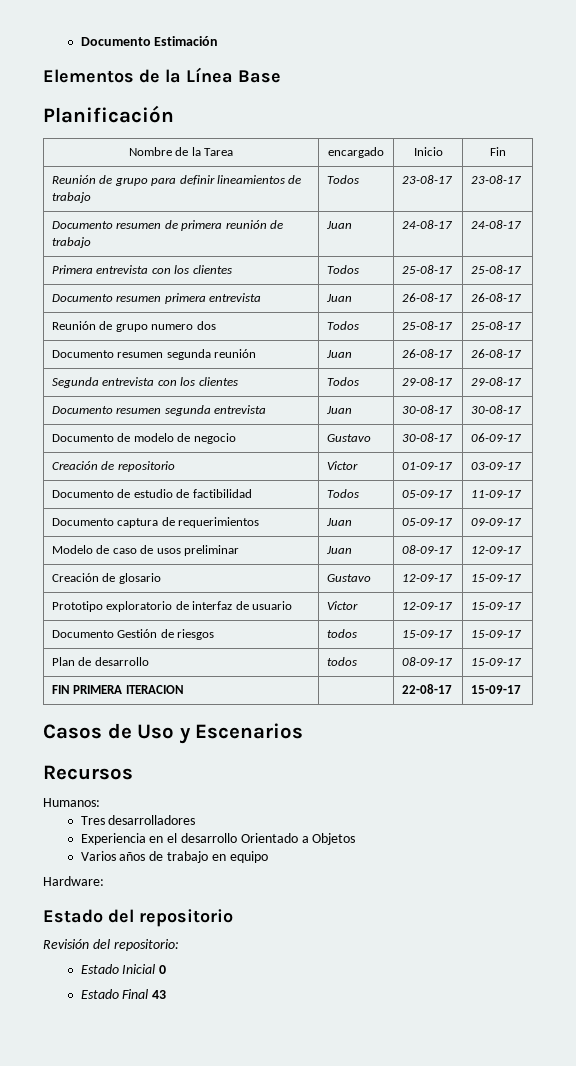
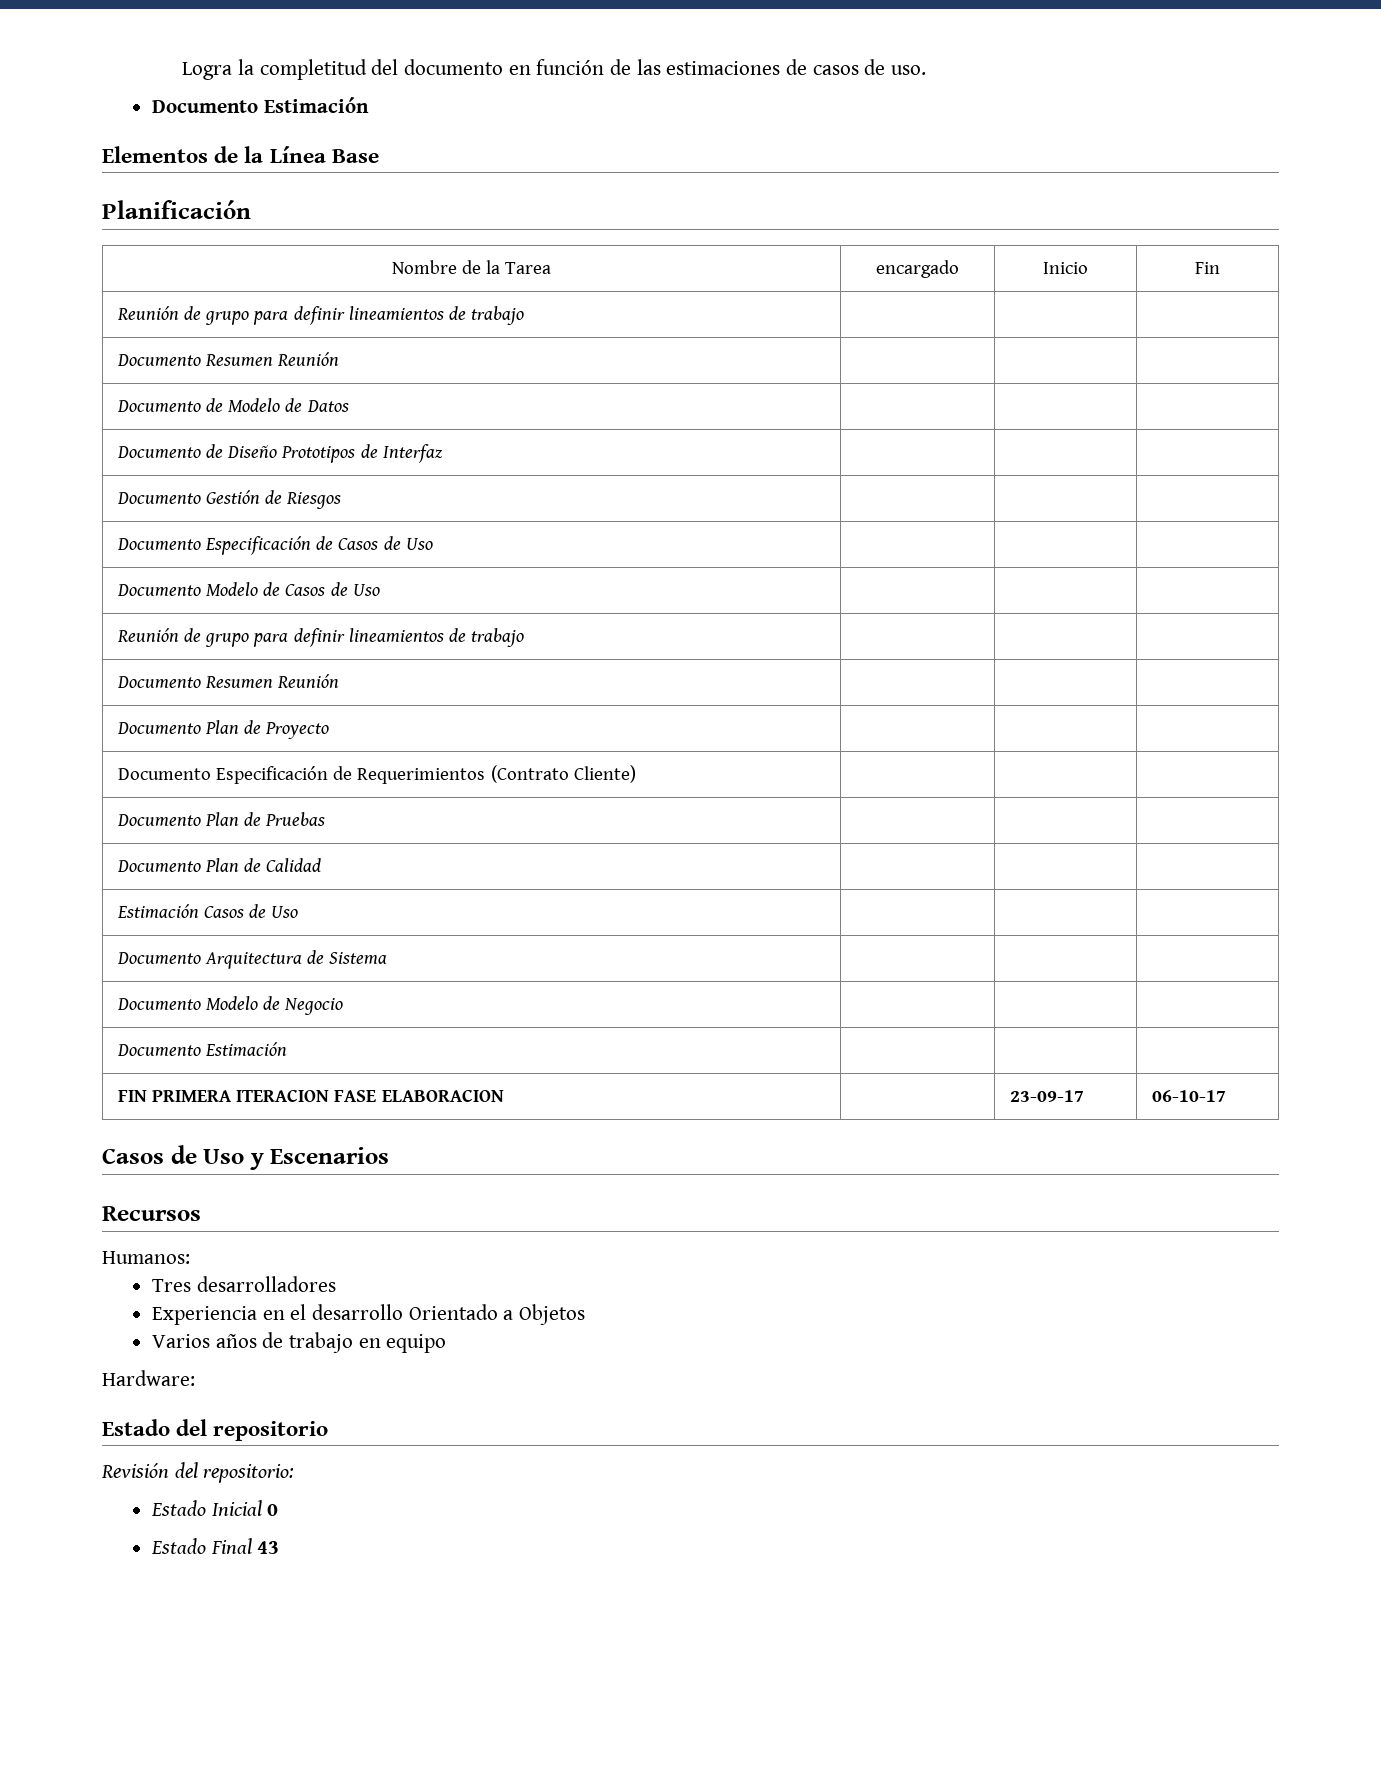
+ Logra la completitud del documento en función de las estimaciones de casos de uso.
  Nombre de la Tarea | encargado | Inicio | Fin
- Reunión de grupo para definir lineamientos de trabajo | Todos | 23-08-17 | 23-08-17
- Documento resumen de primera reunión de trabajo | Juan | 24-08-17 | 24-08-17
- Primera entrevista con los clientes | Todos | 25-08-17 | 25-08-17
- Documento resumen primera entrevista | Juan | 26-08-17 | 26-08-17
- Reunión de grupo numero dos | Todos | 25-08-17 | 25-08-17
- Documento resumen segunda reunión | Juan | 26-08-17 | 26-08-17
- Segunda entrevista con los clientes | Todos | 29-08-17 | 29-08-17
- Documento resumen segunda entrevista | Juan | 30-08-17 | 30-08-17
- Documento de modelo de negocio | Gustavo | 30-08-17 | 06-09-17
- Creación de repositorio | Victor | 01-09-17 | 03-09-17
- Documento de estudio de factibilidad | Todos | 05-09-17 | 11-09-17
- Documento captura de requerimientos | Juan | 05-09-17 | 09-09-17
- Modelo de caso de usos preliminar | Juan | 08-09-17 | 12-09-17
- Creación de glosario | Gustavo | 12-09-17 | 15-09-17
- Prototipo exploratorio de interfaz de usuario | Victor | 12-09-17 | 15-09-17
- Documento Gestión de riesgos | todos | 15-09-17 | 15-09-17
- Plan de desarrollo | todos | 08-09-17 | 15-09-17
+ Reunión de grupo para definir lineamientos de trabajo | | |
+ Documento Resumen Reunión | | |
+ Documento de Modelo de Datos | | |
+ Documento de Diseño Prototipos de Interfaz | | |
+ Documento Gestión de Riesgos | | |
+ Documento Especificación de Casos de Uso | | |
+ Documento Modelo de Casos de Uso | | |
+ Reunión de grupo para definir lineamientos de trabajo | | |
+ Documento Resumen Reunión | | |
+ Documento Plan de Proyecto | | |
+ Documento Especificación de Requerimientos (Contrato Cliente) | | |
+ Documento Plan de Pruebas | | |
+ Documento Plan de Calidad | | |
+ Estimación Casos de Uso | | |
+ Documento Arquitectura de Sistema | | |
+ Documento Modelo de Negocio | | |
+ Documento Estimación | | |
- FIN PRIMERA ITERACION | | 22-08-17 | 15-09-17
+ FIN PRIMERA ITERACION FASE ELABORACION | | 23-09-17 | 06-10-17

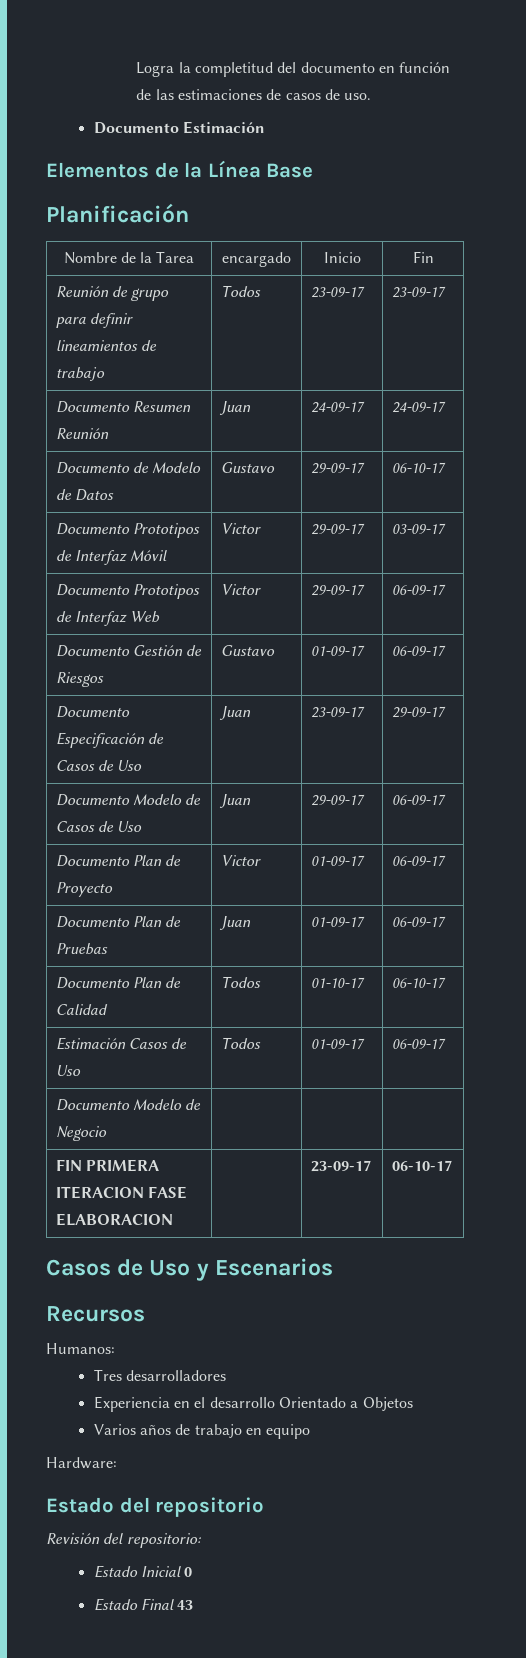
  Nombre de la Tarea | encargado | Inicio | Fin
- Reunión de grupo para definir lineamientos de trabajo | | |
- Documento Resumen Reunión | | |
+ Reunión de grupo para definir lineamientos de trabajo | Todos | 23-09-17 | 23-09-17
+ Documento Resumen Reunión | Juan | 24-09-17 | 24-09-17
- Documento de Modelo de Datos | | |
- Documento de Diseño Prototipos de Interfaz | | |
+ Documento de Modelo de Datos | Gustavo | 29-09-17 | 06-10-17
+ Documento Prototipos de Interfaz Móvil | Victor | 29-09-17 | 03-09-17
+ Documento Prototipos de Interfaz Web | Victor | 29-09-17 | 06-09-17
- Documento Gestión de Riesgos | | |
+ Documento Gestión de Riesgos | Gustavo | 01-09-17 | 06-09-17
- Documento Especificación de Casos de Uso | | |
+ Documento Especificación de Casos de Uso | Juan | 23-09-17 | 29-09-17
- Documento Modelo de Casos de Uso | | |
- Reunión de grupo para definir lineamientos de trabajo | | |
- Documento Resumen Reunión | | |
- Documento Plan de Proyecto | | |
- Documento Especificación de Requerimientos (Contrato Cliente) | | |
+ Documento Modelo de Casos de Uso | Juan | 29-09-17 | 06-09-17
+ Documento Plan de Proyecto | Victor | 01-09-17 | 06-09-17
- Documento Plan de Pruebas | | |
+ Documento Plan de Pruebas | Juan | 01-09-17 | 06-09-17
- Documento Plan de Calidad | | |
+ Documento Plan de Calidad | Todos | 01-10-17 | 06-10-17
- Estimación Casos de Uso | | |
- Documento Arquitectura de Sistema | | |
+ Estimación Casos de Uso | Todos | 01-09-17 | 06-09-17
- Documento Estimación | | |

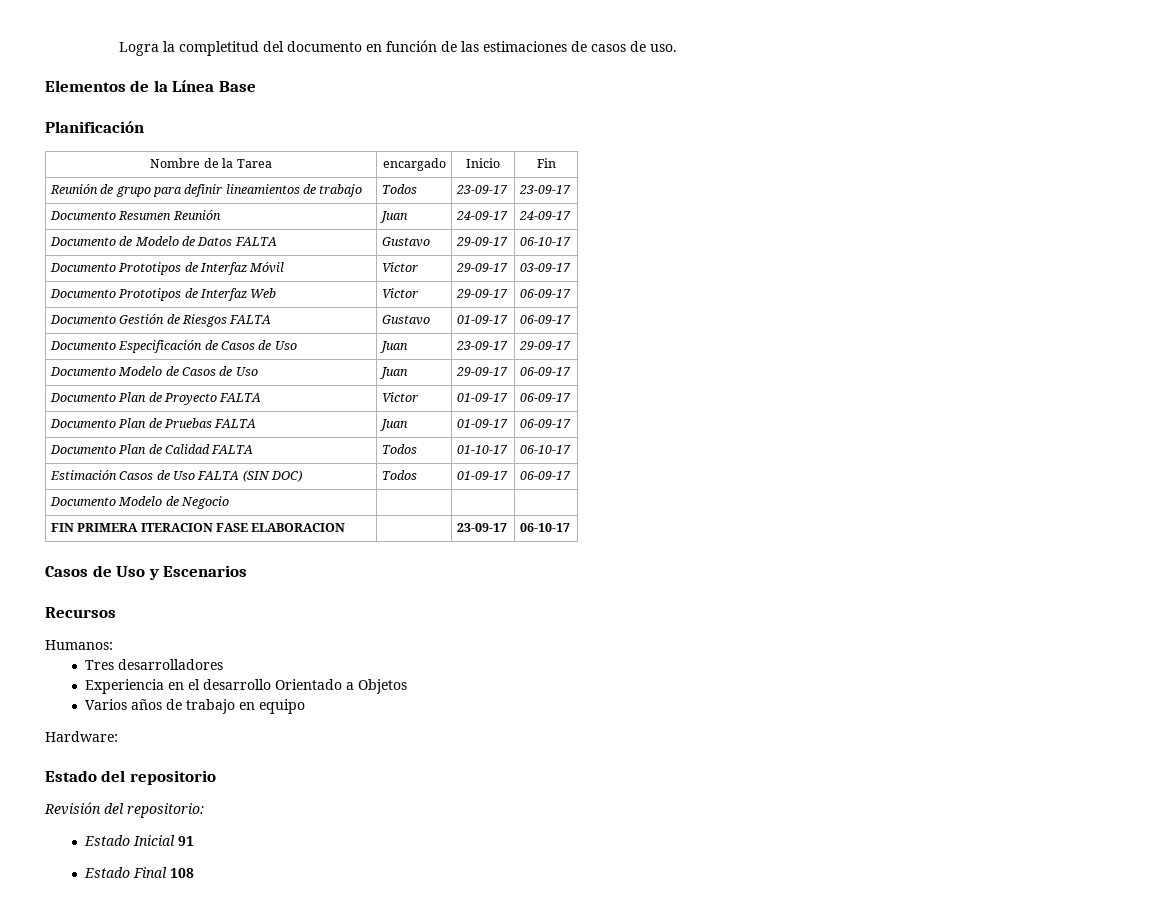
- Documento Estimación
- Documento de Modelo de Datos | Gustavo | 29-09-17 | 06-10-17
+ Documento de Modelo de Datos FALTA | Gustavo | 29-09-17 | 06-10-17
- Documento Gestión de Riesgos | Gustavo | 01-09-17 | 06-09-17
+ Documento Gestión de Riesgos FALTA | Gustavo | 01-09-17 | 06-09-17
- Documento Plan de Proyecto | Victor | 01-09-17 | 06-09-17
+ Documento Plan de Proyecto FALTA | Victor | 01-09-17 | 06-09-17
- Documento Plan de Pruebas | Juan | 01-09-17 | 06-09-17
+ Documento Plan de Pruebas FALTA | Juan | 01-09-17 | 06-09-17
- Documento Plan de Calidad | Todos | 01-10-17 | 06-10-17
+ Documento Plan de Calidad FALTA | Todos | 01-10-17 | 06-10-17
- Estimación Casos de Uso | Todos | 01-09-17 | 06-09-17
+ Estimación Casos de Uso FALTA (SIN DOC) | Todos | 01-09-17 | 06-09-17
- Estado Inicial 0
+ Estado Inicial 91
- Estado Final 43
+ Estado Final 108

